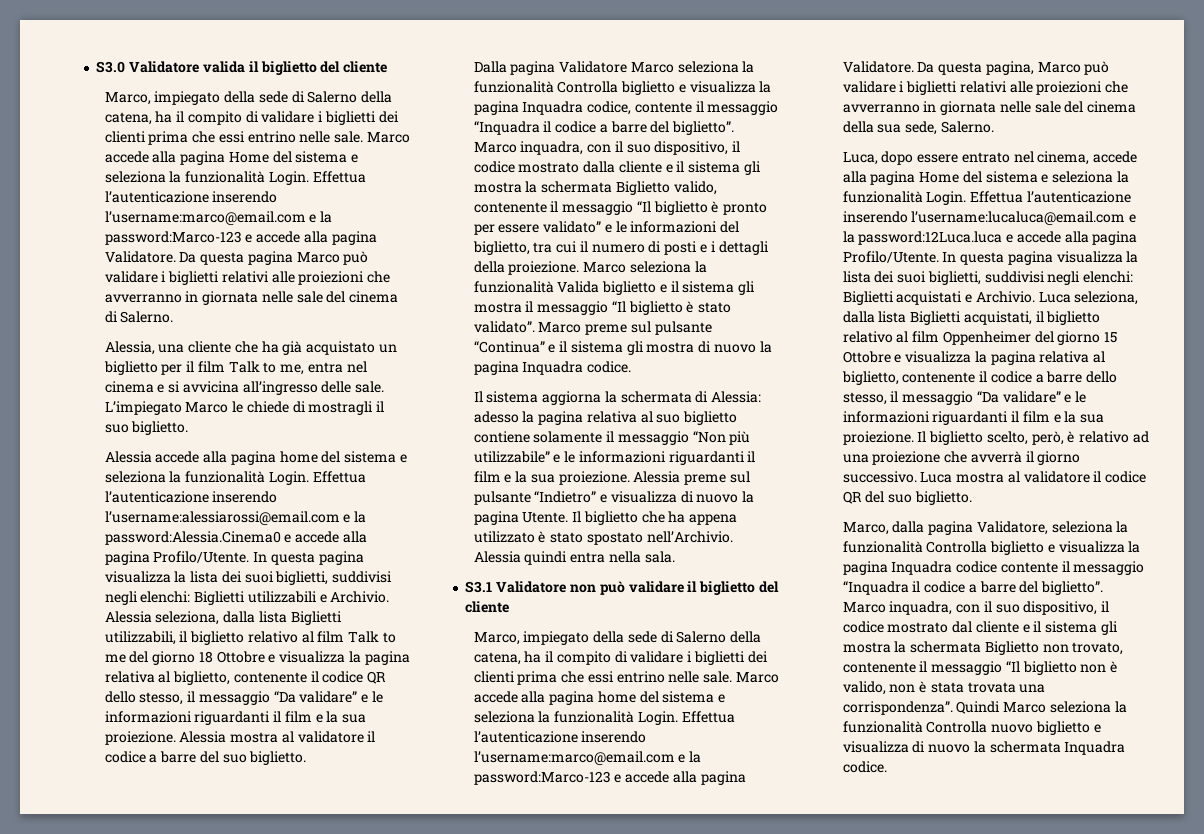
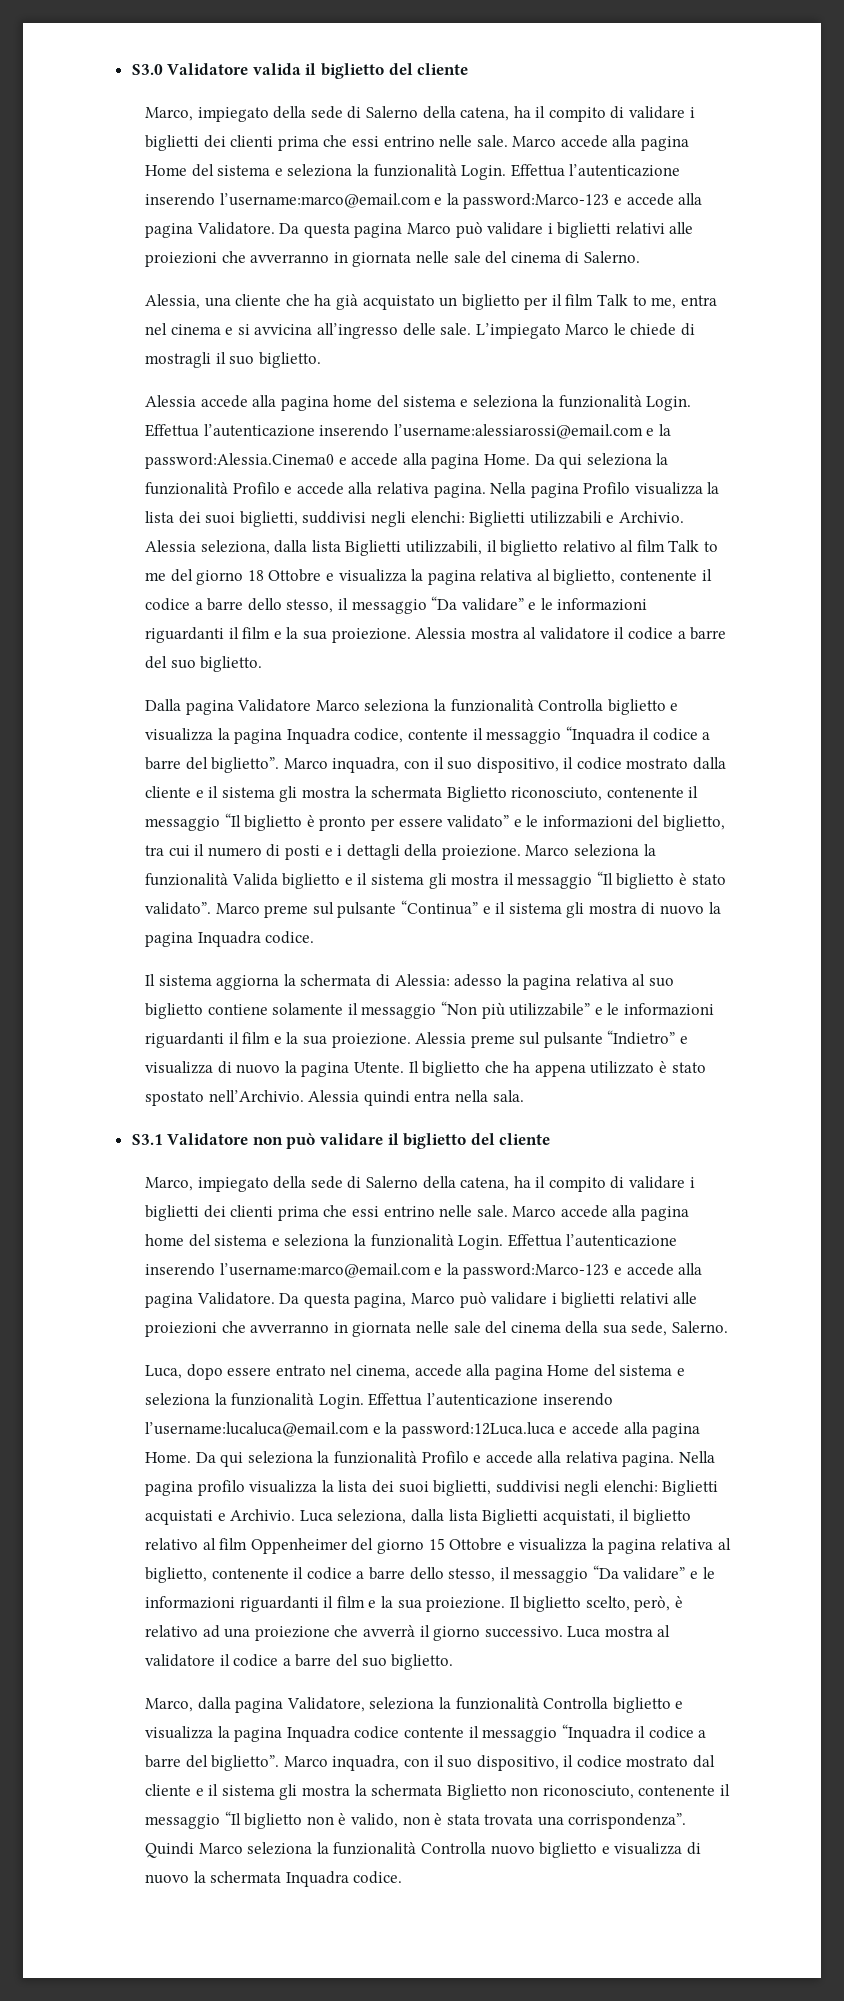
- Effettua l’autenticazione inserendo l’username:alessiarossi@email.com e la password:Alessia.Cinema0 e accede alla pagina Profilo/Utente. In questa pagina visualizza la lista dei suoi biglietti, suddivisi negli elenchi: Biglietti utilizzabili e Archivio.
+ Effettua l’autenticazione inserendo l’username:alessiarossi@email.com e la password:Alessia.Cinema0 e accede alla pagina Home. Da qui seleziona la funzionalità Profilo e accede alla relativa pagina. Nella pagina Profilo visualizza la lista dei suoi biglietti, suddivisi negli elenchi: Biglietti utilizzabili e Archivio.
- Alessia seleziona, dalla lista Biglietti utilizzabili, il biglietto relativo al film Talk to me del giorno 18 Ottobre e visualizza la pagina relativa al biglietto, contenente il codice QR dello stesso, il messaggio “Da validare” e le informazioni riguardanti il film e la sua proiezione.
+ Alessia seleziona, dalla lista Biglietti utilizzabili, il biglietto relativo al film Talk to me del giorno 18 Ottobre e visualizza la pagina relativa al biglietto, contenente il codice a barre dello stesso, il messaggio “Da validare” e le informazioni riguardanti il film e la sua proiezione.
- Marco inquadra, con il suo dispositivo, il codice mostrato dalla cliente e il sistema gli mostra la schermata Biglietto valido, contenente il messaggio “Il biglietto è pronto per essere validato” e le informazioni del biglietto, tra cui il numero di posti e i dettagli della proiezione.
+ Marco inquadra, con il suo dispositivo, il codice mostrato dalla cliente e il sistema gli mostra la schermata Biglietto riconosciuto, contenente il messaggio “Il biglietto è pronto per essere validato” e le informazioni del biglietto, tra cui il numero di posti e i dettagli della proiezione.
- Effettua l’autenticazione inserendo l’username:lucaluca@email.com e la password:12Luca.luca e accede alla pagina Profilo/Utente. In questa pagina visualizza la lista dei suoi biglietti, suddivisi negli elenchi: Biglietti acquistati e Archivio.
+ Effettua l’autenticazione inserendo l’username:lucaluca@email.com e la password:12Luca.luca e accede alla pagina Home. Da qui seleziona la funzionalità Profilo e accede alla relativa pagina. Nella pagina profilo visualizza la lista dei suoi biglietti, suddivisi negli elenchi: Biglietti acquistati e Archivio.
- Luca mostra al validatore il codice QR del suo biglietto.
+ Luca mostra al validatore il codice a barre del suo biglietto.
- Marco inquadra, con il suo dispositivo, il codice mostrato dal cliente e il sistema gli mostra la schermata Biglietto non trovato, contenente il messaggio “Il biglietto non è valido, non è stata trovata una corrispondenza”.
+ Marco inquadra, con il suo dispositivo, il codice mostrato dal cliente e il sistema gli mostra la schermata Biglietto non riconosciuto, contenente il messaggio “Il biglietto non è valido, non è stata trovata una corrispondenza”.

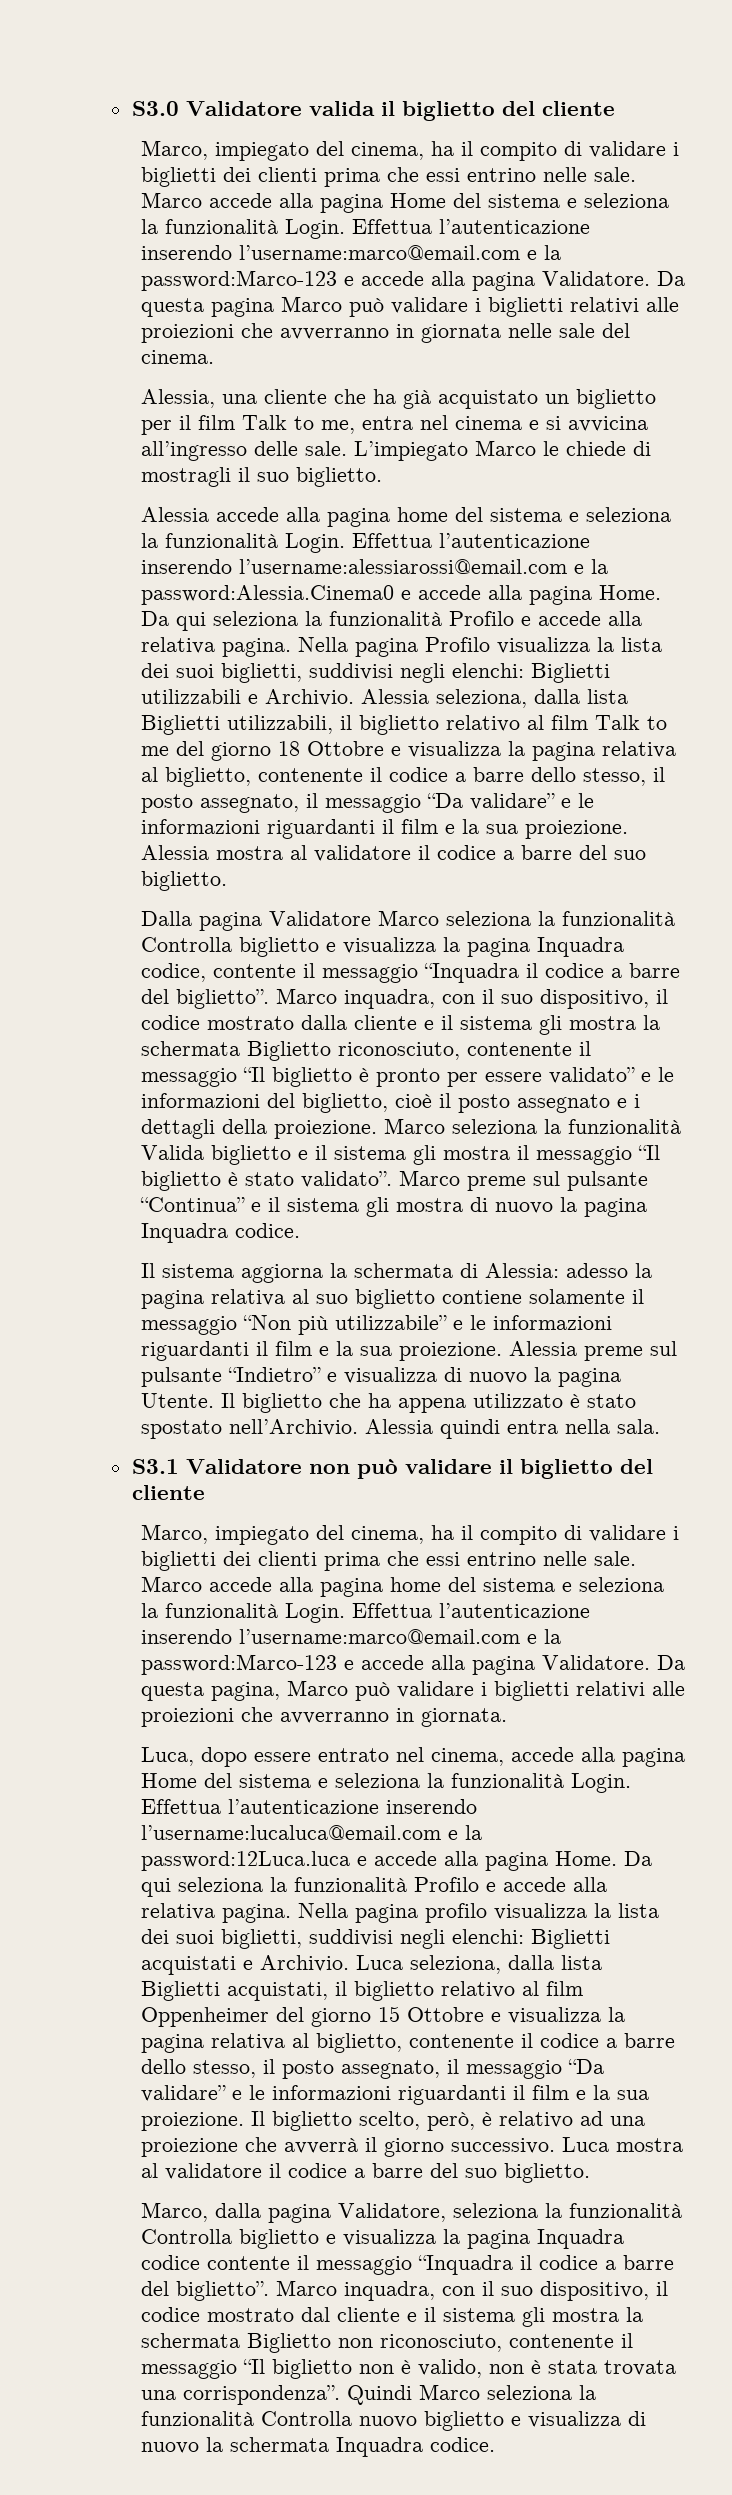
  S3.0 Validatore valida il biglietto del cliente
- Marco, impiegato della sede di Salerno della catena, ha il compito di validare i biglietti dei clienti prima che essi entrino nelle sale.
+ Marco, impiegato del cinema, ha il compito di validare i biglietti dei clienti prima che essi entrino nelle sale.
- Da questa pagina Marco può validare i biglietti relativi alle proiezioni che avverranno in giornata nelle sale del cinema di Salerno.
+ Da questa pagina Marco può validare i biglietti relativi alle proiezioni che avverranno in giornata nelle sale del cinema.
- Alessia seleziona, dalla lista Biglietti utilizzabili, il biglietto relativo al film Talk to me del giorno 18 Ottobre e visualizza la pagina relativa al biglietto, contenente il codice a barre dello stesso, il messaggio “Da validare” e le informazioni riguardanti il film e la sua proiezione.
+ Alessia seleziona, dalla lista Biglietti utilizzabili, il biglietto relativo al film Talk to me del giorno 18 Ottobre e visualizza la pagina relativa al biglietto, contenente il codice a barre dello stesso, il posto assegnato, il messaggio “Da validare” e le informazioni riguardanti il film e la sua proiezione.
- Marco inquadra, con il suo dispositivo, il codice mostrato dalla cliente e il sistema gli mostra la schermata Biglietto riconosciuto, contenente il messaggio “Il biglietto è pronto per essere validato” e le informazioni del biglietto, tra cui il numero di posti e i dettagli della proiezione.
+ Marco inquadra, con il suo dispositivo, il codice mostrato dalla cliente e il sistema gli mostra la schermata Biglietto riconosciuto, contenente il messaggio “Il biglietto è pronto per essere validato” e le informazioni del biglietto, cioè il posto assegnato e i dettagli della proiezione.
  S3.1 Validatore non può validare il biglietto del cliente
- Marco, impiegato della sede di Salerno della catena, ha il compito di validare i biglietti dei clienti prima che essi entrino nelle sale.
+ Marco, impiegato del cinema, ha il compito di validare i biglietti dei clienti prima che essi entrino nelle sale.
- Da questa pagina, Marco può validare i biglietti relativi alle proiezioni che avverranno in giornata nelle sale del cinema della sua sede, Salerno.
+ Da questa pagina, Marco può validare i biglietti relativi alle proiezioni che avverranno in giornata.
- Luca seleziona, dalla lista Biglietti acquistati, il biglietto relativo al film Oppenheimer del giorno 15 Ottobre e visualizza la pagina relativa al biglietto, contenente il codice a barre dello stesso, il messaggio “Da validare” e le informazioni riguardanti il film e la sua proiezione.
+ Luca seleziona, dalla lista Biglietti acquistati, il biglietto relativo al film Oppenheimer del giorno 15 Ottobre e visualizza la pagina relativa al biglietto, contenente il codice a barre dello stesso, il posto assegnato, il messaggio “Da validare” e le informazioni riguardanti il film e la sua proiezione.

